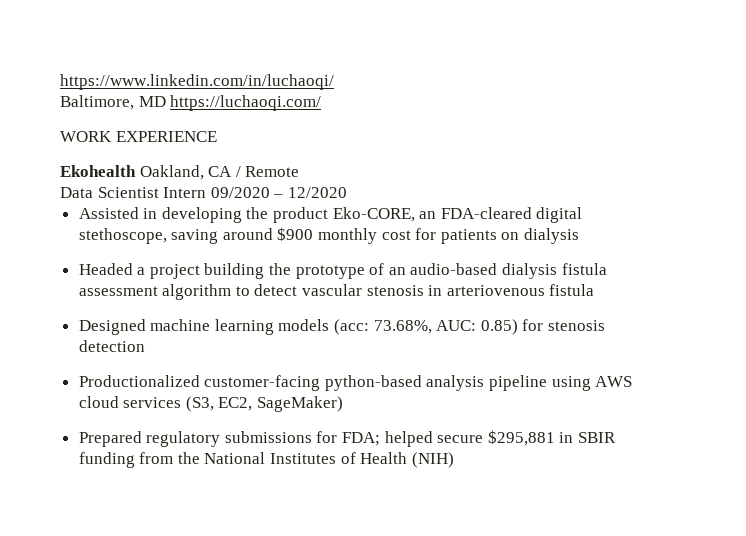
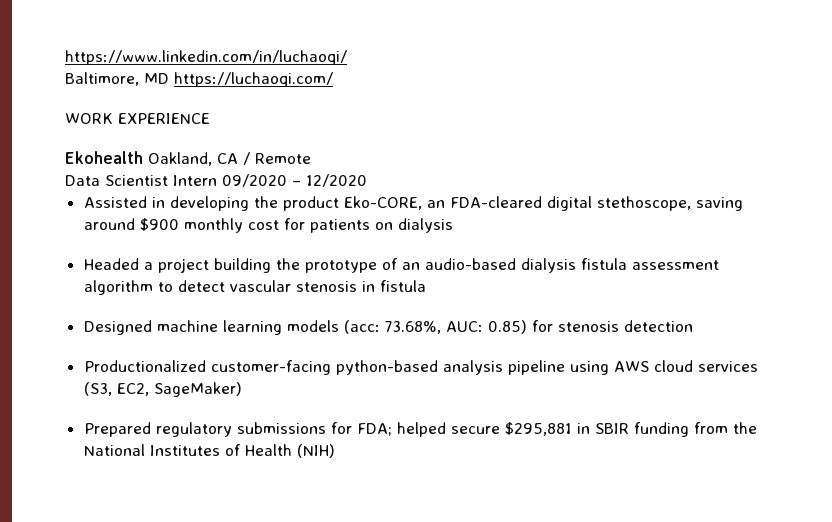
- Headed a project building the prototype of an audio-based dialysis fistula assessment algorithm to detect vascular stenosis in arteriovenous fistula
+ Headed a project building the prototype of an audio-based dialysis fistula assessment algorithm to detect vascular stenosis in fistula

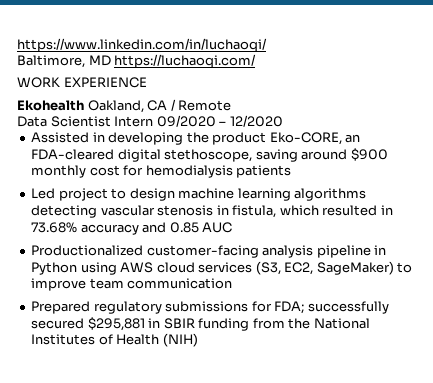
- Assisted in developing the product Eko-CORE, an FDA-cleared digital stethoscope, saving around $900 monthly cost for patients on dialysis
- Headed a project building the prototype of an audio-based dialysis fistula assessment algorithm to detect vascular stenosis in fistula
- Designed machine learning models (acc: 73.68%, AUC: 0.85) for stenosis detection
+ Assisted in developing the product Eko-CORE, an FDA-cleared digital stethoscope, saving around $900 monthly cost for hemodialysis patients
+ Led project to design machine learning algorithms detecting vascular stenosis in fistula, which resulted in 73.68% accuracy and 0.85 AUC
- Productionalized customer-facing python-based analysis pipeline using AWS cloud services (S3, EC2, SageMaker)
+ Productionalized customer-facing analysis pipeline in Python using AWS cloud services (S3, EC2, SageMaker) to improve team communication
- Prepared regulatory submissions for FDA; helped secure $295,881 in SBIR funding from the National Institutes of Health (NIH)
+ Prepared regulatory submissions for FDA; successfully secured $295,881 in SBIR funding from the National Institutes of Health (NIH)

